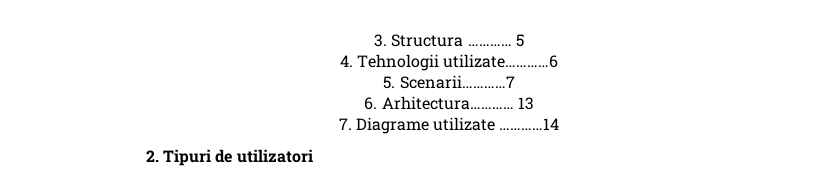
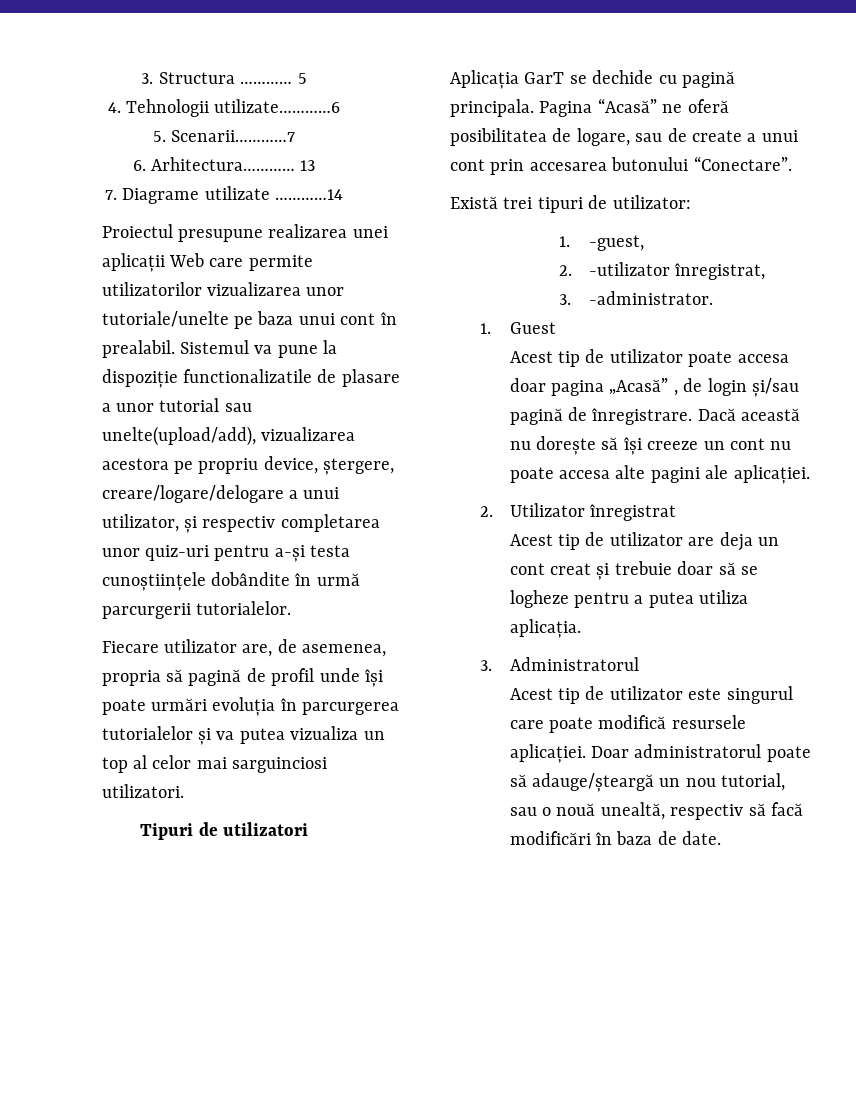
- 2. Tipuri de utilizatori
+ Proiectul presupune realizarea unei aplicații Web care permite utilizatorilor vizualizarea unor tutoriale/unelte pe baza unui cont în prealabil. Sistemul va pune la dispoziție functionalizatile de plasare a unor tutorial sau unelte(upload/add), vizualizarea acestora pe propriu device, ștergere, creare/logare/delogare a unui utilizator, și respectiv completarea unor quiz-uri pentru a-și testa cunoștiințele dobândite în urmă parcurgerii tutorialelor.
+ Fiecare utilizator are, de asemenea, propria să pagină de profil unde își poate urmări evoluția în parcurgerea tutorialelor și va putea vizualiza un top al celor mai sarguinciosi utilizatori.
+ Tipuri de utilizatori
+ Aplicația GarT se dechide cu pagină principala. Pagina “Acasă” ne oferă posibilitatea de logare, sau de create a unui cont prin accesarea butonului “Conectare”.
+ Există trei tipuri de utilizator:
+ 1. -guest,
+ 2. -utilizator înregistrat,
+ 3. -administrator.
+ 1. Guest
+ Acest tip de utilizator poate accesa doar pagina „Acasă” , de login și/sau pagină de înregistrare. Dacă această nu dorește să își creeze un cont nu poate accesa alte pagini ale aplicației.
+ 2. Utilizator înregistrat
+ Acest tip de utilizator are deja un cont creat și trebuie doar să se logheze pentru a putea utiliza aplicația.
+ 3. Administratorul
+ Acest tip de utilizator este singurul care poate modifică resursele aplicației. Doar administratorul poate să adauge/șteargă un nou tutorial, sau o nouă unealtă, respectiv să facă modificări în baza de date.

